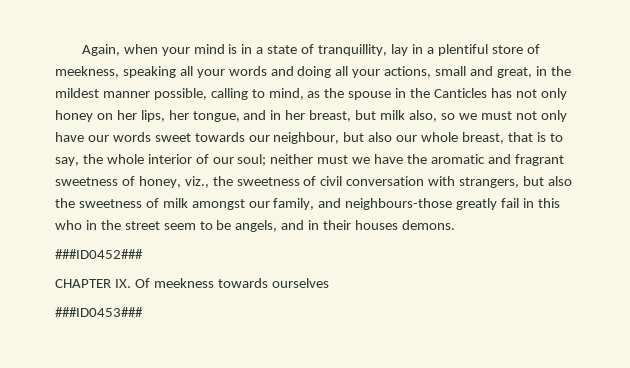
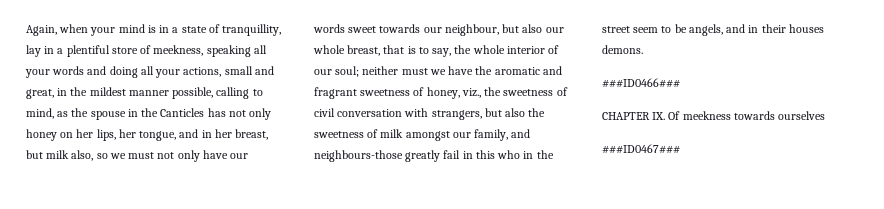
- ###ID0452###
+ ###ID0466###
- ###ID0453###
+ ###ID0467###

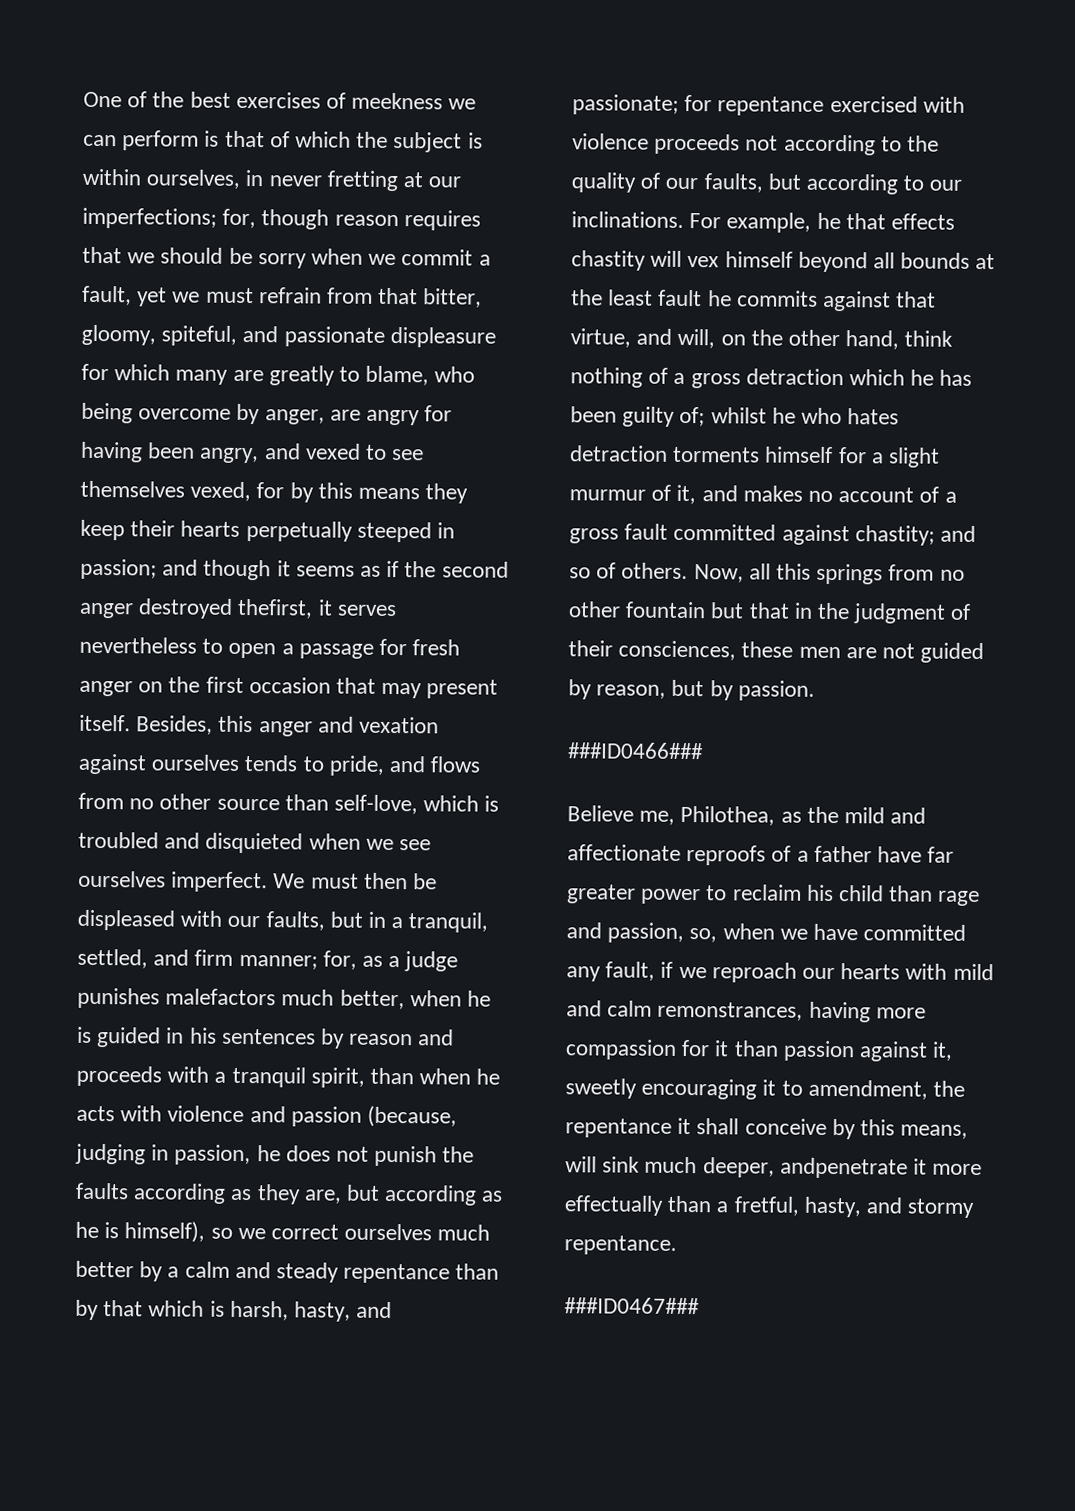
- Again, when your mind is in a state of tranquillity, lay in a plentiful store of meekness, speaking all your words and doing all your actions, small and great, in the mildest manner possible, calling to mind, as the spouse in the Canticles has not only honey on her lips, her tongue, and in her breast, but milk also, so we must not only have our words sweet towards our neighbour, but also our whole breast, that is to say, the whole interior of our soul; neither must we have the aromatic and fragrant sweetness of honey, viz., the sweetness of civil conversation with strangers, but also the sweetness of milk amongst our family, and neighbours-those greatly fail in this who in the street seem to be angels, and in their houses demons.
+ One of the best exercises of meekness we can perform is that of which the subject is within ourselves, in never fretting at our imperfections; for, though reason requires that we should be sorry when we commit a fault, yet we must refrain from that bitter, gloomy, spiteful, and passionate displeasure for which many are greatly to blame, who being overcome by anger, are angry for having been angry, and vexed to see themselves vexed, for by this means they keep their hearts perpetually steeped in passion; and though it seems as if the second anger destroyed thefirst, it serves nevertheless to open a passage for fresh anger on the first occasion that may present itself. Besides, this anger and vexation against ourselves tends to pride, and flows from no other source than self-love, which is troubled and disquieted when we see ourselves imperfect. We must then be displeased with our faults, but in a tranquil, settled, and firm manner; for, as a judge punishes malefactors much better, when he is guided in his sentences by reason and proceeds with a tranquil spirit, than when he acts with violence and passion (because, judging in passion, he does not punish the faults according as they are, but according as he is himself), so we correct ourselves much better by a calm and steady repentance than by that which is harsh, hasty, and passionate; for repentance exercised with violence proceeds not according to the quality of our faults, but according to our inclinations. For example, he that effects chastity will vex himself beyond all bounds at the least fault he commits against that virtue, and will, on the other hand, think nothing of a gross detraction which he has been guilty of; whilst he who hates detraction torments himself for a slight murmur of it, and makes no account of a gross fault committed against chastity; and so of others. Now, all this springs from no other fountain but that in the judgment of their consciences, these men are not guided by reason, but by passion.
  ###ID0466###
- CHAPTER IX. Of meekness towards ourselves
+ Believe me, Philothea, as the mild and affectionate reproofs of a father have far greater power to reclaim his child than rage and passion, so, when we have committed any fault, if we reproach our hearts with mild and calm remonstrances, having more compassion for it than passion against it, sweetly encouraging it to amendment, the repentance it shall conceive by this means, will sink much deeper, andpenetrate it more effectually than a fretful, hasty, and stormy repentance.

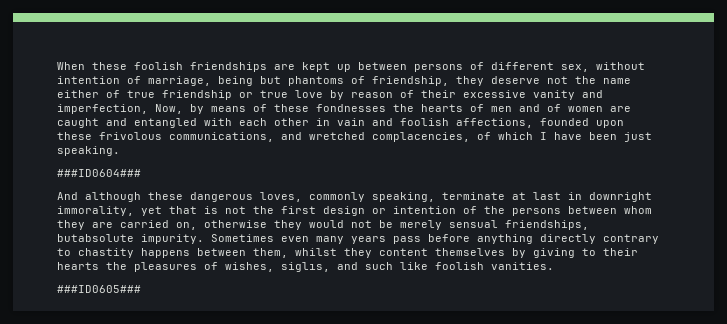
- One of the best exercises of meekness we can perform is that of which the subject is within ourselves, in never fretting at our imperfections; for, though reason requires that we should be sorry when we commit a fault, yet we must refrain from that bitter, gloomy, spiteful, and passionate displeasure for which many are greatly to blame, who being overcome by anger, are angry for having been angry, and vexed to see themselves vexed, for by this means they keep their hearts perpetually steeped in passion; and though it seems as if the second anger destroyed thefirst, it serves nevertheless to open a passage for fresh anger on the first occasion that may present itself. Besides, this anger and vexation against ourselves tends to pride, and flows from no other source than self-love, which is troubled and disquieted when we see ourselves imperfect. We must then be displeased with our faults, but in a tranquil, settled, and firm manner; for, as a judge punishes malefactors much better, when he is guided in his sentences by reason and proceeds with a tranquil spirit, than when he acts with violence and passion (because, judging in passion, he does not punish the faults according as they are, but according as he is himself), so we correct ourselves much better by a calm and steady repentance than by that which is harsh, hasty, and passionate; for repentance exercised with violence proceeds not according to the quality of our faults, but according to our inclinations. For example, he that effects chastity will vex himself beyond all bounds at the least fault he commits against that virtue, and will, on the other hand, think nothing of a gross detraction which he has been guilty of; whilst he who hates detraction torments himself for a slight murmur of it, and makes no account of a gross fault committed against chastity; and so of others. Now, all this springs from no other fountain but that in the judgment of their consciences, these men are not guided by reason, but by passion.
- ###ID0466###
- Believe me, Philothea, as the mild and affectionate reproofs of a father have far greater power to reclaim his child than rage and passion, so, when we have committed any fault, if we reproach our hearts with mild and calm remonstrances, having more compassion for it than passion against it, sweetly encouraging it to amendment, the repentance it shall conceive by this means, will sink much deeper, andpenetrate it more effectually than a fretful, hasty, and stormy repentance.
- ###ID0467###
+ When these foolish friendships are kept up between persons of different sex, without intention of marriage, being but phantoms of friendship, they deserve not the name either of true friendship or true love by reason of their excessive vanity and imperfection, Now, by means of these fondnesses the hearts of men and of women are caught and entangled with each other in vain and foolish affections, founded upon these frivolous communications, and wretched complacencies, of which I have been just speaking.
+ ###ID0604###
+ And although these dangerous loves, commonly speaking, terminate at last in downright immorality, yet that is not the first design or intention of the persons between whom they are carried on, otherwise they would not be merely sensual friendships, butabsolute impurity. Sometimes even many years pass before anything directly contrary to chastity happens between them, whilst they content themselves by giving to their hearts the pleasures of wishes, siglıs, and such like foolish vanities.
+ ###ID0605###

